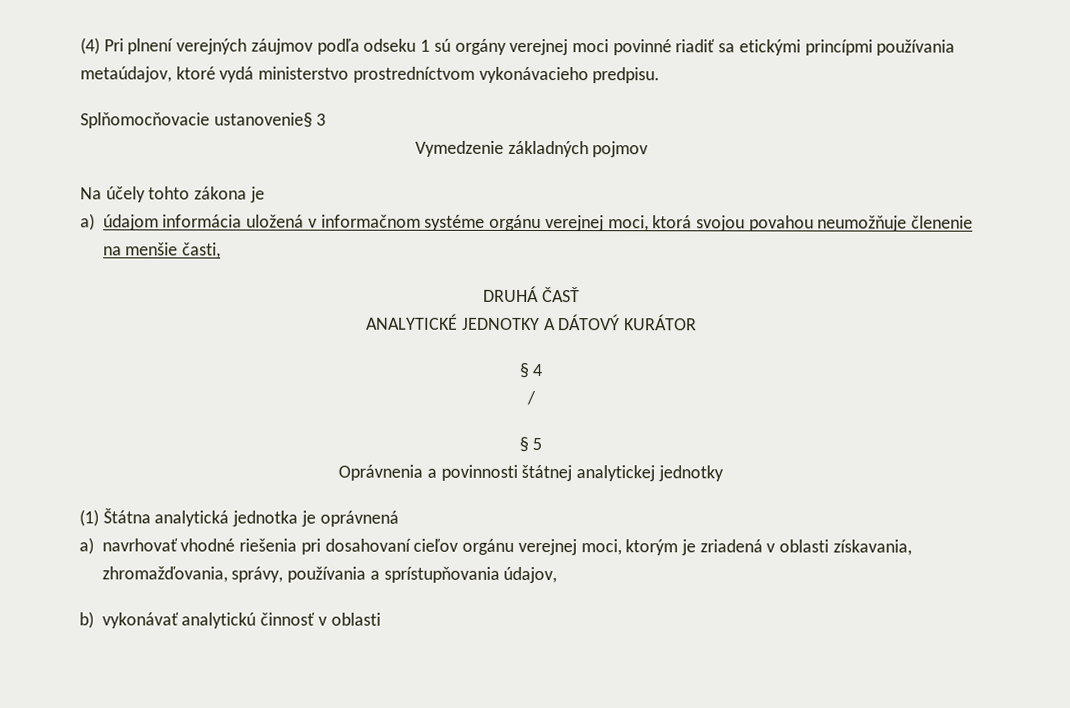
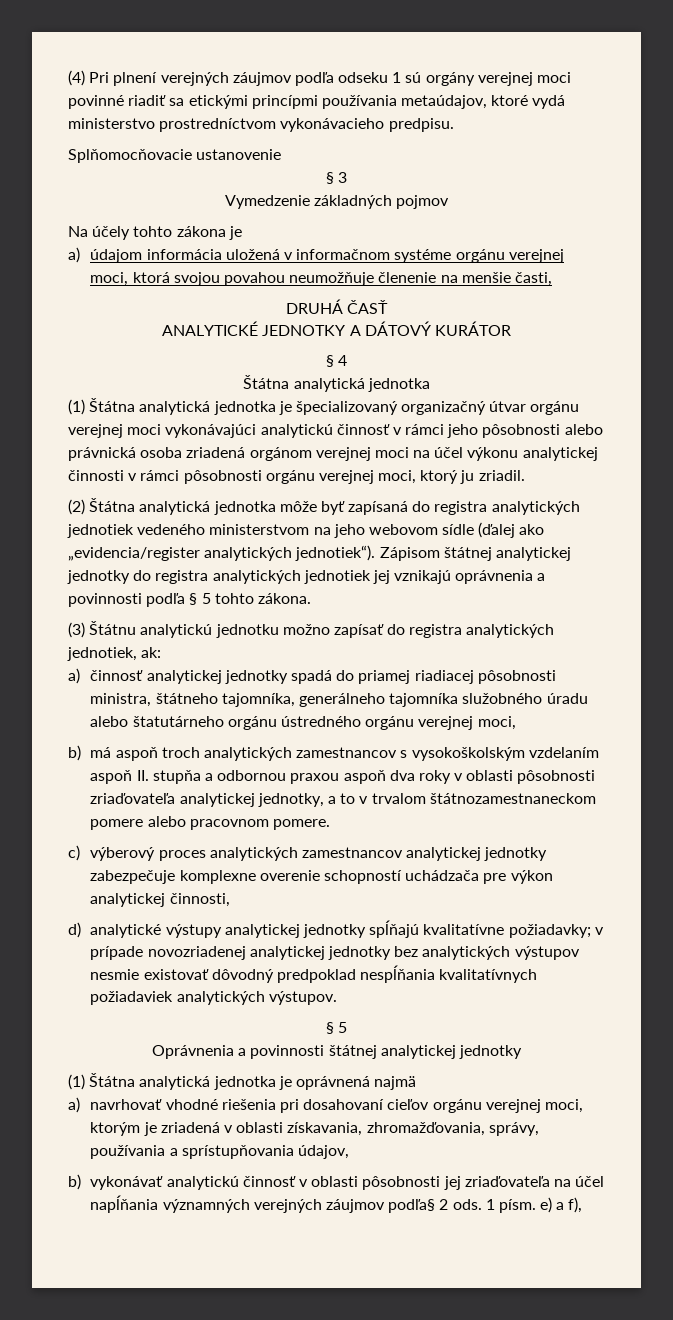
- Splňomocňovacie ustanovenie§ 3
+ Splňomocňovacie ustanovenie
+ § 3
  § 4
- /
+ Štátna analytická jednotka
+ (1) Štátna analytická jednotka je špecializovaný organizačný útvar orgánu verejnej moci vykonávajúci analytickú činnosť v rámci jeho pôsobnosti alebo právnická osoba zriadená orgánom verejnej moci na účel výkonu analytickej činnosti v rámci pôsobnosti orgánu verejnej moci, ktorý ju zriadil.
+ (2) Štátna analytická jednotka môže byť zapísaná do registra analytických jednotiek vedeného ministerstvom na jeho webovom sídle (ďalej ako „evidencia/register analytických jednotiek“). Zápisom štátnej analytickej jednotky do registra analytických jednotiek jej vznikajú oprávnenia a povinnosti podľa § 5 tohto zákona.
+ (3) Štátnu analytickú jednotku možno zapísať do registra analytických jednotiek, ak:
+ a) činnosť analytickej jednotky spadá do priamej riadiacej pôsobnosti ministra, štátneho tajomníka, generálneho tajomníka služobného úradu alebo štatutárneho orgánu ústredného orgánu verejnej moci,
+ b) má aspoň troch analytických zamestnancov s vysokoškolským vzdelaním aspoň II. stupňa a odbornou praxou aspoň dva roky v oblasti pôsobnosti zriaďovateľa analytickej jednotky, a to v trvalom štátnozamestnaneckom pomere alebo pracovnom pomere.
+ c) výberový proces analytických zamestnancov analytickej jednotky zabezpečuje komplexne overenie schopností uchádzača pre výkon analytickej činnosti,
+ d) analytické výstupy analytickej jednotky spĺňajú kvalitatívne požiadavky; v prípade novozriadenej analytickej jednotky bez analytických výstupov nesmie existovať dôvodný predpoklad nespĺňania kvalitatívnych požiadaviek analytických výstupov.
- (1) Štátna analytická jednotka je oprávnená
+ (1) Štátna analytická jednotka je oprávnená najmä
- b) vykonávať analytickú činnosť v oblasti
+ b) vykonávať analytickú činnosť v oblasti pôsobnosti jej zriaďovateľa na účel napĺňania významných verejných záujmov podľa§ 2 ods. 1 písm. e) a f),

